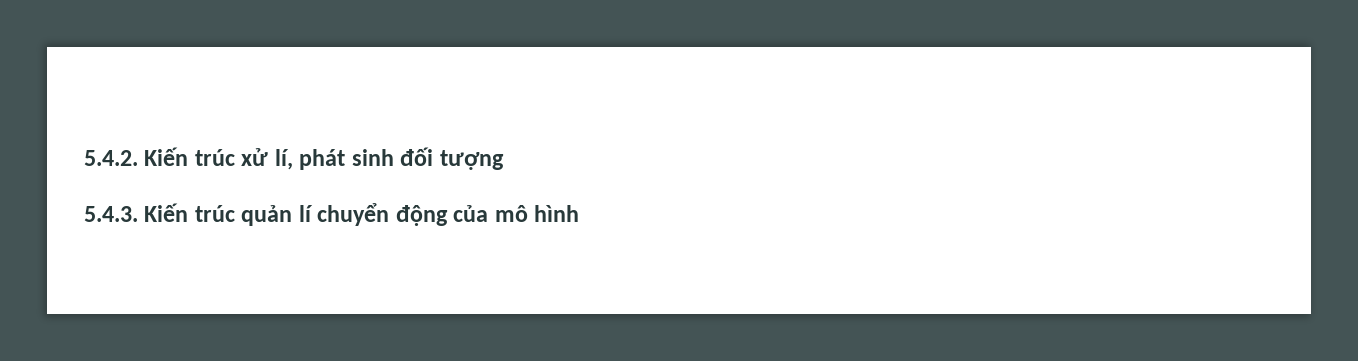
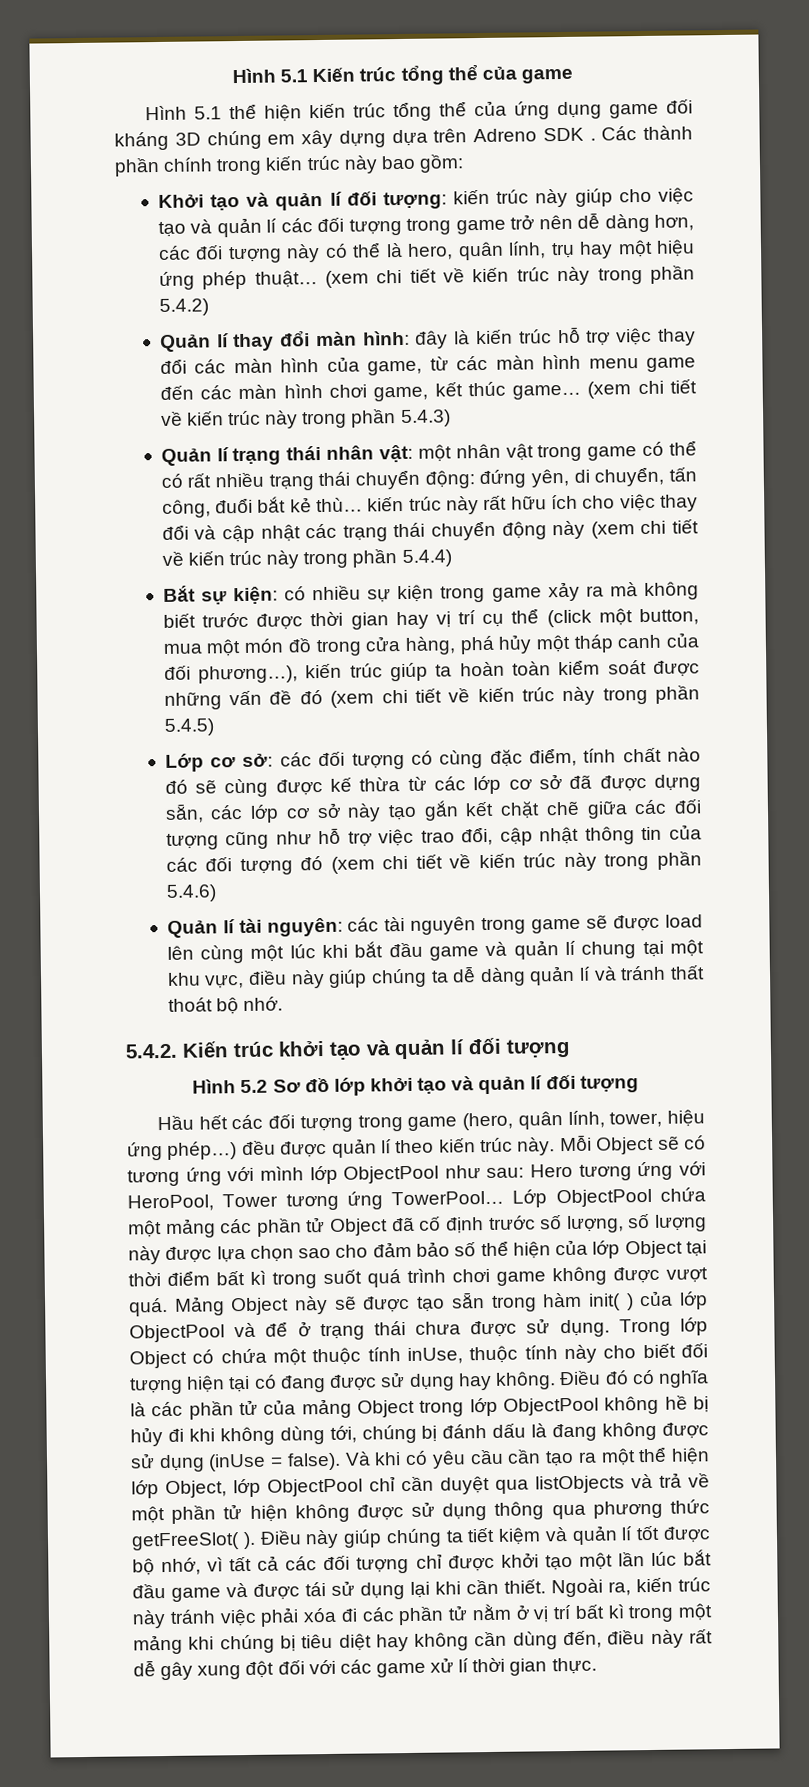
- 5.4.2. Kiến trúc xử lí, phát sinh đối tượng
- 5.4.3. Kiến trúc quản lí chuyển động của mô hình
+ Hình 5.1 Kiến trúc tổng thể của game
+ Hình 5.1 thể hiện kiến trúc tổng thể của ứng dụng game đối kháng 3D chúng em xây dựng dựa trên Adreno SDK . Các thành phần chính trong kiến trúc này bao gồm:
+ Khởi tạo và quản lí đối tượng: kiến trúc này giúp cho việc tạo và quản lí các đối tượng trong game trở nên dễ dàng hơn, các đối tượng này có thể là hero, quân lính, trụ hay một hiệu ứng phép thuật… (xem chi tiết về kiến trúc này trong phần 5.4.2)
+ Quản lí thay đổi màn hình: đây là kiến trúc hỗ trợ việc thay đổi các màn hình của game, từ các màn hình menu game đến các màn hình chơi game, kết thúc game… (xem chi tiết về kiến trúc này trong phần 5.4.3)
+ Quản lí trạng thái nhân vật: một nhân vật trong game có thể có rất nhiều trạng thái chuyển động: đứng yên, di chuyển, tấn công, đuổi bắt kẻ thù… kiến trúc này rất hữu ích cho việc thay đổi và cập nhật các trạng thái chuyển động này (xem chi tiết về kiến trúc này trong phần 5.4.4)
+ Bắt sự kiện: có nhiều sự kiện trong game xảy ra mà không biết trước được thời gian hay vị trí cụ thể (click một button, mua một món đồ trong cửa hàng, phá hủy một tháp canh của đối phương…), kiến trúc giúp ta hoàn toàn kiểm soát được những vấn đề đó (xem chi tiết về kiến trúc này trong phần 5.4.5)
+ Lớp cơ sở: các đối tượng có cùng đặc điểm, tính chất nào đó sẽ cùng được kế thừa từ các lớp cơ sở đã được dựng sẵn, các lớp cơ sở này tạo gắn kết chặt chẽ giữa các đối tượng cũng như hỗ trợ việc trao đổi, cập nhật thông tin của các đối tượng đó (xem chi tiết về kiến trúc này trong phần 5.4.6)
+ Quản lí tài nguyên: các tài nguyên trong game sẽ được load lên cùng một lúc khi bắt đầu game và quản lí chung tại một khu vực, điều này giúp chúng ta dễ dàng quản lí và tránh thất thoát bộ nhớ.
+ 5.4.2. Kiến trúc khởi tạo và quản lí đối tượng
+ Hình 5.2 Sơ đồ lớp khởi tạo và quản lí đối tượng
+ Hầu hết các đối tượng trong game (hero, quân lính, tower, hiệu ứng phép…) đều được quản lí theo kiến trúc này. Mỗi Object sẽ có tương ứng với mình lớp ObjectPool như sau: Hero tương ứng với HeroPool, Tower tương ứng TowerPool… Lớp ObjectPool chứa một mảng các phần tử Object đã cố định trước số lượng, số lượng này được lựa chọn sao cho đảm bảo số thể hiện của lớp Object tại thời điểm bất kì trong suốt quá trình chơi game không được vượt quá. Mảng Object này sẽ được tạo sẵn trong hàm init( ) của lớp ObjectPool và để ở trạng thái chưa được sử dụng. Trong lớp Object có chứa một thuộc tính inUse, thuộc tính này cho biết đối tượng hiện tại có đang được sử dụng hay không. Điều đó có nghĩa là các phần tử của mảng Object trong lớp ObjectPool không hề bị hủy đi khi không dùng tới, chúng bị đánh dấu là đang không được sử dụng (inUse = false). Và khi có yêu cầu cần tạo ra một thể hiện lớp Object, lớp ObjectPool chỉ cần duyệt qua listObjects và trả về một phần tử hiện không được sử dụng thông qua phương thức getFreeSlot( ). Điều này giúp chúng ta tiết kiệm và quản lí tốt được bộ nhớ, vì tất cả các đối tượng chỉ được khởi tạo một lần lúc bắt đầu game và được tái sử dụng lại khi cần thiết. Ngoài ra, kiến trúc này tránh việc phải xóa đi các phần tử nằm ở vị trí bất kì trong một mảng khi chúng bị tiêu diệt hay không cần dùng đến, điều này rất dễ gây xung đột đối với các game xử lí thời gian thực.

